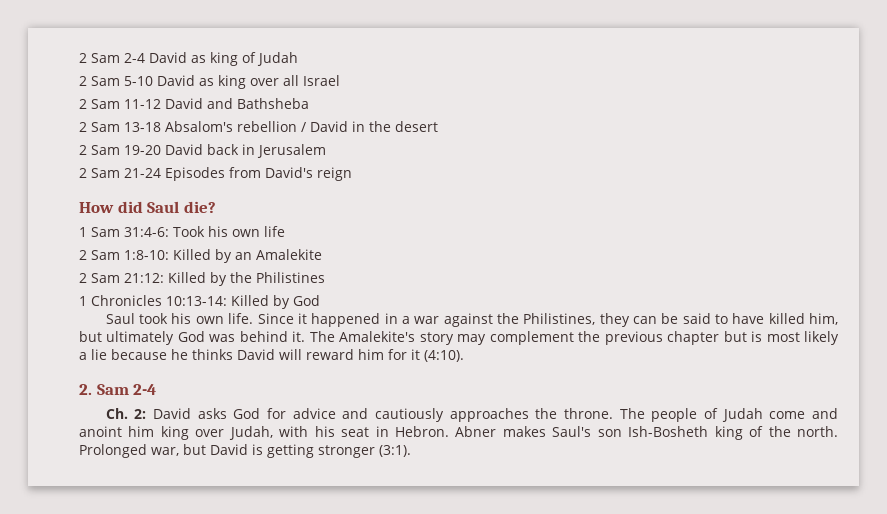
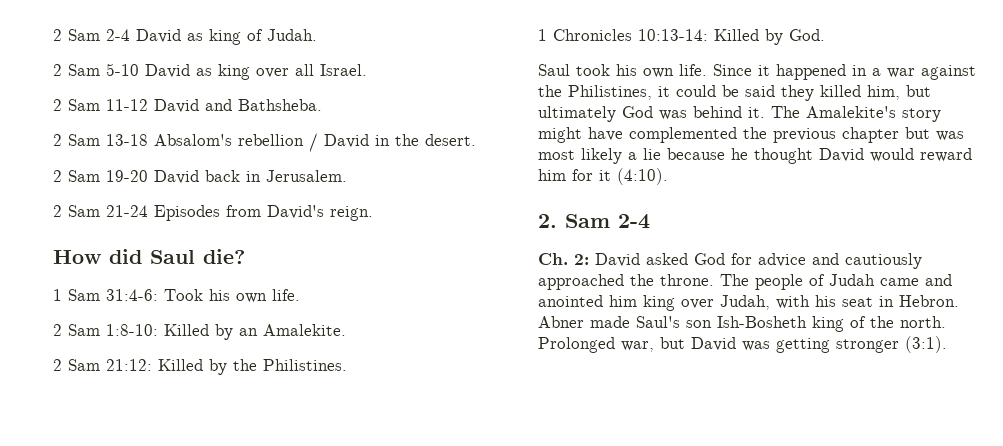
- 2 Sam 2-4 David as king of Judah
+ 2 Sam 2-4 David as king of Judah.
- 2 Sam 5-10 David as king over all Israel
+ 2 Sam 5-10 David as king over all Israel.
- 2 Sam 11-12 David and Bathsheba
+ 2 Sam 11-12 David and Bathsheba.
- 2 Sam 13-18 Absalom's rebellion / David in the desert
+ 2 Sam 13-18 Absalom's rebellion / David in the desert.
- 2 Sam 19-20 David back in Jerusalem
+ 2 Sam 19-20 David back in Jerusalem.
- 2 Sam 21-24 Episodes from David's reign
+ 2 Sam 21-24 Episodes from David's reign.
- 1 Sam 31:4-6: Took his own life
+ 1 Sam 31:4-6: Took his own life.
- 2 Sam 1:8-10: Killed by an Amalekite
+ 2 Sam 1:8-10: Killed by an Amalekite.
- 2 Sam 21:12: Killed by the Philistines
+ 2 Sam 21:12: Killed by the Philistines.
- 1 Chronicles 10:13-14: Killed by God
+ 1 Chronicles 10:13-14: Killed by God.
- Since it happened in a war against the Philistines, they can be said to have killed him, but ultimately God was behind it.
+ Since it happened in a war against the Philistines, it could be said they killed him, but ultimately God was behind it.
- The Amalekite's story may complement the previous chapter but is most likely a lie because he thinks David will reward him for it (4:10).
+ The Amalekite's story might have complemented the previous chapter but was most likely a lie because he thought David would reward him for it (4:10).
- Ch. 2: David asks God for advice and cautiously approaches the throne.
+ Ch. 2: David asked God for advice and cautiously approached the throne.
- The people of Judah come and anoint him king over Judah, with his seat in Hebron.
+ The people of Judah came and anointed him king over Judah, with his seat in Hebron.
- Abner makes Saul's son Ish-Bosheth king of the north.
+ Abner made Saul's son Ish-Bosheth king of the north.
- Prolonged war, but David is getting stronger (3:1).
+ Prolonged war, but David was getting stronger (3:1).

